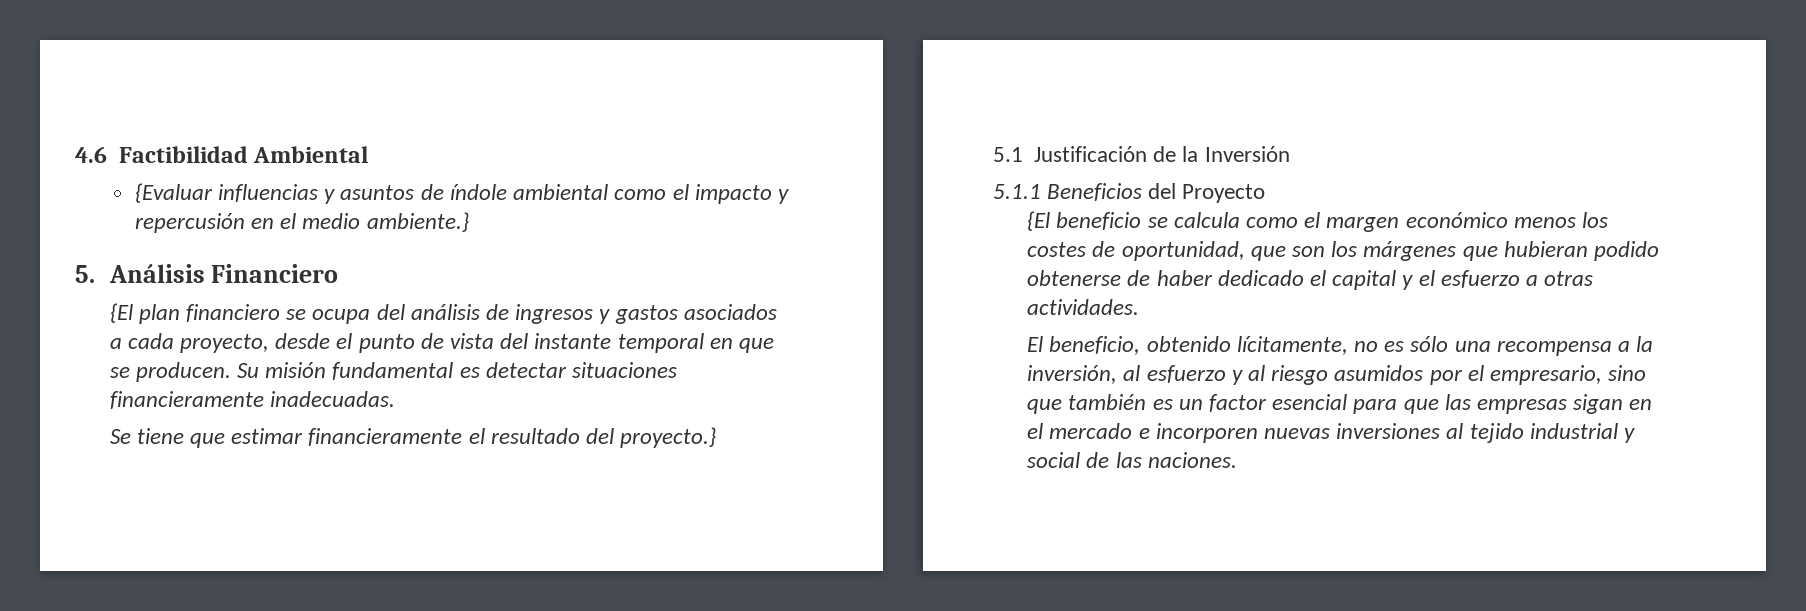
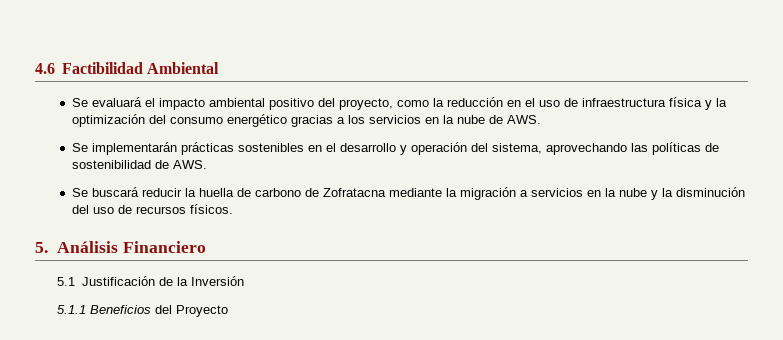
- {Evaluar influencias y asuntos de índole ambiental como el impacto y repercusión en el medio ambiente.}
+ Se evaluará el impacto ambiental positivo del proyecto, como la reducción en el uso de infraestructura física y la optimización del consumo energético gracias a los servicios en la nube de AWS.
+ Se implementarán prácticas sostenibles en el desarrollo y operación del sistema, aprovechando las políticas de sostenibilidad de AWS.
+ Se buscará reducir la huella de carbono de Zofratacna mediante la migración a servicios en la nube y la disminución del uso de recursos físicos.
  5. Análisis Financiero
- {El plan financiero se ocupa del análisis de ingresos y gastos asociados a cada proyecto, desde el punto de vista del instante temporal en que se producen. Su misión fundamental es detectar situaciones financieramente inadecuadas.
- Se tiene que estimar financieramente el resultado del proyecto.}
- {El beneficio se calcula como el margen económico menos los costes de oportunidad, que son los márgenes que hubieran podido obtenerse de haber dedicado el capital y el esfuerzo a otras actividades.
- El beneficio, obtenido lícitamente, no es sólo una recompensa a la inversión, al esfuerzo y al riesgo asumidos por el empresario, sino que también es un factor esencial para que las empresas sigan en el mercado e incorporen nuevas inversiones al tejido industrial y social de las naciones.

